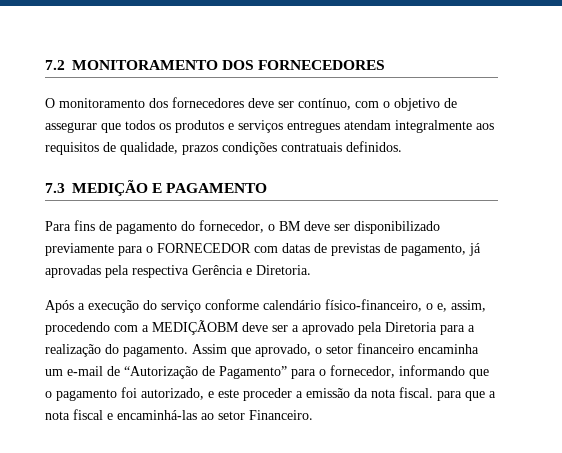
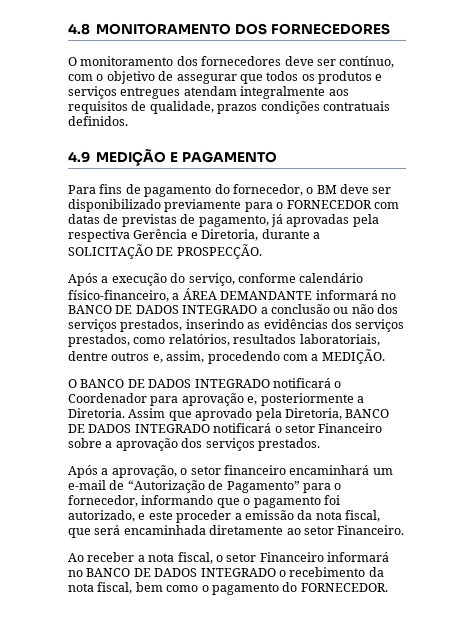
- 7.2 MONITORAMENTO DOS FORNECEDORES
+ 4.8 MONITORAMENTO DOS FORNECEDORES
- 7.3 MEDIÇÃO E PAGAMENTO
+ 4.9 MEDIÇÃO E PAGAMENTO
- Para fins de pagamento do fornecedor, o BM deve ser disponibilizado previamente para o FORNECEDOR com datas de previstas de pagamento, já aprovadas pela respectiva Gerência e Diretoria.
+ Para fins de pagamento do fornecedor, o BM deve ser disponibilizado previamente para o FORNECEDOR com datas de previstas de pagamento, já aprovadas pela respectiva Gerência e Diretoria, durante a SOLICITAÇÃO DE PROSPECÇÃO.
- Após a execução do serviço conforme calendário físico-financeiro, o e, assim, procedendo com a MEDIÇÃOBM deve ser a aprovado pela Diretoria para a realização do pagamento. Assim que aprovado, o setor financeiro encaminha um e-mail de “Autorização de Pagamento” para o fornecedor, informando que o pagamento foi autorizado, e este proceder a emissão da nota fiscal. para que a nota fiscal e encaminhá-las ao setor Financeiro.
+ Após a execução do serviço, conforme calendário físico-financeiro, a ÁREA DEMANDANTE informará no BANCO DE DADOS INTEGRADO a conclusão ou não dos serviços prestados, inserindo as evidências dos serviços prestados, como relatórios, resultados laboratoriais, dentre outros e, assim, procedendo com a MEDIÇÃO.
+ O BANCO DE DADOS INTEGRADO notificará o Coordenador para aprovação e, posteriormente a Diretoria. Assim que aprovado pela Diretoria, BANCO DE DADOS INTEGRADO notificará o setor Financeiro sobre a aprovação dos serviços prestados.
+ Após a aprovação, o setor financeiro encaminhará um e-mail de “Autorização de Pagamento” para o fornecedor, informando que o pagamento foi autorizado, e este proceder a emissão da nota fiscal, que será encaminhada diretamente ao setor Financeiro.
+ Ao receber a nota fiscal, o setor Financeiro informará no BANCO DE DADOS INTEGRADO o recebimento da nota fiscal, bem como o pagamento do FORNECEDOR.

